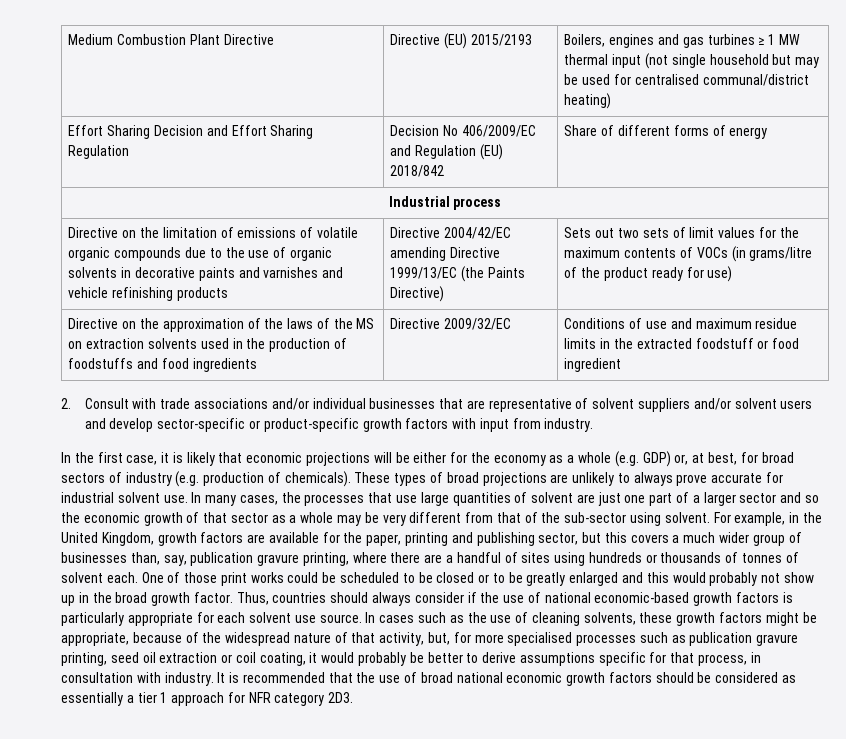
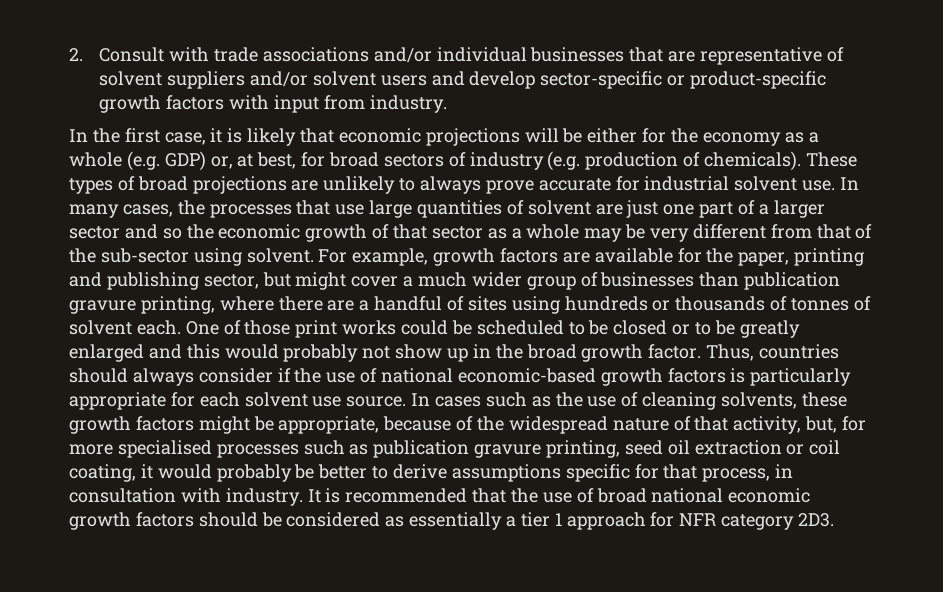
- Medium Combustion Plant Directive | Directive (EU) 2015/2193 | Boilers, engines and gas turbines ≥ 1 MW thermal input (not single household but may be used for centralised communal/district heating)
- Effort Sharing Decision and Effort Sharing Regulation | Decision No 406/2009/EC and Regulation (EU) 2018/842 | Share of different forms of energy
- Industrial process
- Directive on the limitation of emissions of volatile organic compounds due to the use of organic solvents in decorative paints and varnishes and vehicle refinishing products | Directive 2004/42/EC amending Directive 1999/13/EC (the Paints Directive) | Sets out two sets of limit values for the maximum contents of VOCs (in grams/litre of the product ready for use)
- Directive on the approximation of the laws of the MS on extraction solvents used in the production of foodstuffs and food ingredients | Directive 2009/32/EC | Conditions of use and maximum residue limits in the extracted foodstuff or food ingredient
- For example, in the United Kingdom, growth factors are available for the paper, printing and publishing sector, but this covers a much wider group of businesses than, say, publication gravure printing, where there are a handful of sites using hundreds or thousands of tonnes of solvent each.
+ For example, growth factors are available for the paper, printing and publishing sector, but might cover a much wider group of businesses than publication gravure printing, where there are a handful of sites using hundreds or thousands of tonnes of solvent each.

